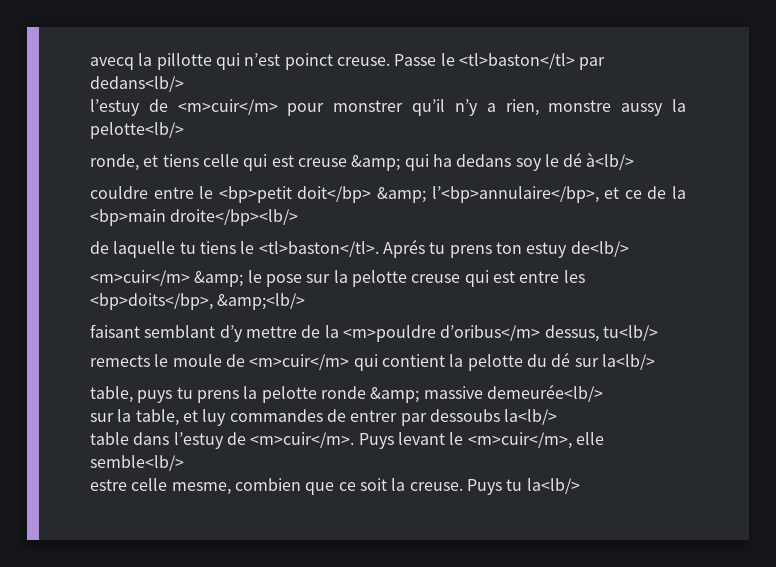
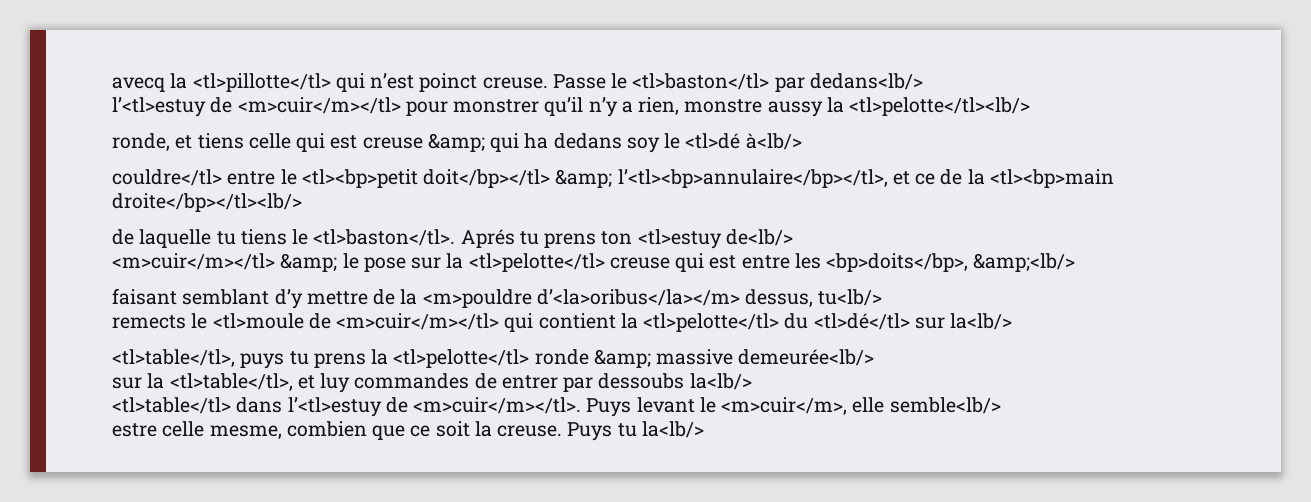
- avecq la pillotte qui n’est poinct creuse.
+ avecq la <tl>pillotte</tl> qui n’est poinct creuse.
- l’estuy de <m>cuir</m> pour monstrer qu’il n’y a rien, monstre aussy la pelotte<lb/>
+ l’<tl>estuy de <m>cuir</m></tl> pour monstrer qu’il n’y a rien, monstre aussy la <tl>pelotte</tl><lb/>
- ronde, et tiens celle qui est creuse &amp; qui ha dedans soy le dé à<lb/>
+ ronde, et tiens celle qui est creuse &amp; qui ha dedans soy le <tl>dé à<lb/>
- couldre entre le <bp>petit doit</bp> &amp; l’<bp>annulaire</bp>, et ce de la <bp>main droite</bp><lb/>
+ couldre</tl> entre le <tl><bp>petit doit</bp></tl> &amp; l’<tl><bp>annulaire</bp></tl>, et ce de la <tl><bp>main droite</bp></tl><lb/>
- Aprés tu prens ton estuy de<lb/>
+ Aprés tu prens ton <tl>estuy de<lb/>
- <m>cuir</m> &amp; le pose sur la pelotte creuse qui est entre les <bp>doits</bp>, &amp;<lb/>
+ <m>cuir</m></tl> &amp; le pose sur la <tl>pelotte</tl> creuse qui est entre les <bp>doits</bp>, &amp;<lb/>
- faisant semblant d’y mettre de la <m>pouldre d’oribus</m> dessus, tu<lb/>
+ faisant semblant d’y mettre de la <m>pouldre d’<la>oribus</la></m> dessus, tu<lb/>
- remects le moule de <m>cuir</m> qui contient la pelotte du dé sur la<lb/>
+ remects le <tl>moule de <m>cuir</m></tl> qui contient la <tl>pelotte</tl> du <tl>dé</tl> sur la<lb/>
- table, puys tu prens la pelotte ronde &amp; massive demeurée<lb/>
+ <tl>table</tl>, puys tu prens la <tl>pelotte</tl> ronde &amp; massive demeurée<lb/>
- sur la table, et luy commandes de entrer par dessoubs la<lb/>
+ sur la <tl>table</tl>, et luy commandes de entrer par dessoubs la<lb/>
- table dans l’estuy de <m>cuir</m>.
+ <tl>table</tl> dans l’<tl>estuy de <m>cuir</m></tl>.

